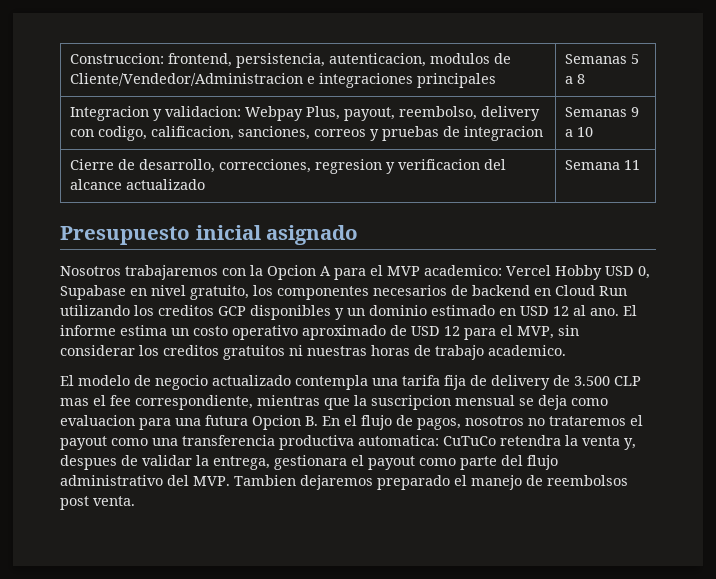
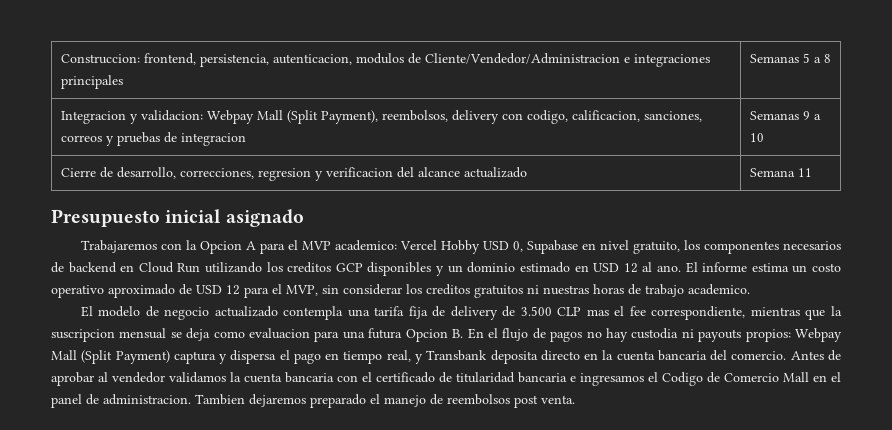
- Integracion y validacion: Webpay Plus, payout, reembolso, delivery con codigo, calificacion, sanciones, correos y pruebas de integracion | Semanas 9 a 10
+ Integracion y validacion: Webpay Mall (Split Payment), reembolsos, delivery con codigo, calificacion, sanciones, correos y pruebas de integracion | Semanas 9 a 10
- Nosotros trabajaremos con la Opcion A para el MVP academico: Vercel Hobby USD 0, Supabase en nivel gratuito, los componentes necesarios de backend en Cloud Run utilizando los creditos GCP disponibles y un dominio estimado en USD 12 al ano.
+ Trabajaremos con la Opcion A para el MVP academico: Vercel Hobby USD 0, Supabase en nivel gratuito, los componentes necesarios de backend en Cloud Run utilizando los creditos GCP disponibles y un dominio estimado en USD 12 al ano.
- El modelo de negocio actualizado contempla una tarifa fija de delivery de 3.500 CLP mas el fee correspondiente, mientras que la suscripcion mensual se deja como evaluacion para una futura Opcion B. En el flujo de pagos, nosotros no trataremos el payout como una transferencia productiva automatica: CuTuCo retendra la venta y, despues de validar la entrega, gestionara el payout como parte del flujo administrativo del MVP. Tambien dejaremos preparado el manejo de reembolsos post venta.
+ El modelo de negocio actualizado contempla una tarifa fija de delivery de 3.500 CLP mas el fee correspondiente, mientras que la suscripcion mensual se deja como evaluacion para una futura Opcion B. En el flujo de pagos no hay custodia ni payouts propios: Webpay Mall (Split Payment) captura y dispersa el pago en tiempo real, y Transbank deposita directo en la cuenta bancaria del comercio. Antes de aprobar al vendedor validamos la cuenta bancaria con el certificado de titularidad bancaria e ingresamos el Codigo de Comercio Mall en el panel de administracion. Tambien dejaremos preparado el manejo de reembolsos post venta.

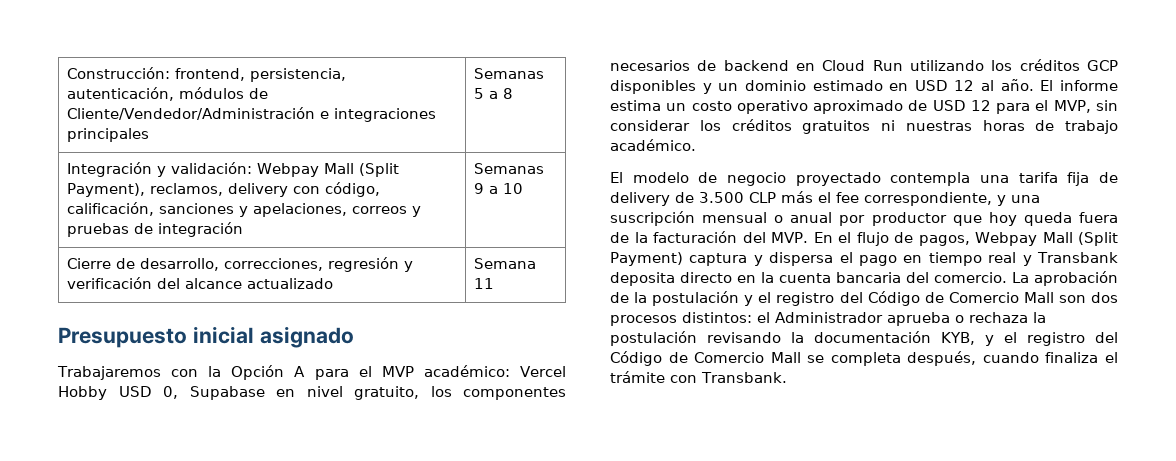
- Construccion: frontend, persistencia, autenticacion, modulos de Cliente/Vendedor/Administracion e integraciones principales | Semanas 5 a 8
+ Construcción: frontend, persistencia, autenticación, módulos de Cliente/Vendedor/Administración e integraciones principales | Semanas 5 a 8
- Integracion y validacion: Webpay Mall (Split Payment), reembolsos, delivery con codigo, calificacion, sanciones, correos y pruebas de integracion | Semanas 9 a 10
+ Integración y validación: Webpay Mall (Split Payment), reclamos, delivery con código, calificación, sanciones y apelaciones, correos y pruebas de integración | Semanas 9 a 10
- Cierre de desarrollo, correcciones, regresion y verificacion del alcance actualizado | Semana 11
+ Cierre de desarrollo, correcciones, regresión y verificación del alcance actualizado | Semana 11
- Trabajaremos con la Opcion A para el MVP academico: Vercel Hobby USD 0, Supabase en nivel gratuito, los componentes necesarios de backend en Cloud Run utilizando los creditos GCP disponibles y un dominio estimado en USD 12 al ano.
+ Trabajaremos con la Opción A para el MVP académico: Vercel Hobby USD 0, Supabase en nivel gratuito, los componentes necesarios de backend en Cloud Run utilizando los créditos GCP disponibles y un dominio estimado en USD 12 al año.
- El informe estima un costo operativo aproximado de USD 12 para el MVP, sin considerar los creditos gratuitos ni nuestras horas de trabajo academico.
+ El informe estima un costo operativo aproximado de USD 12 para el MVP, sin considerar los créditos gratuitos ni nuestras horas de trabajo académico.
- El modelo de negocio actualizado contempla una tarifa fija de delivery de 3.500 CLP mas el fee correspondiente, mientras que la suscripcion mensual se deja como evaluacion para una futura Opcion B. En el flujo de pagos no hay custodia ni payouts propios: Webpay Mall (Split Payment) captura y dispersa el pago en tiempo real, y Transbank deposita directo en la cuenta bancaria del comercio.
+ El modelo de negocio proyectado contempla una tarifa fija de delivery de 3.500 CLP más el fee correspondiente, y una suscripción mensual o anual por productor que hoy queda fuera de la facturación del MVP. En el flujo de pagos, Webpay Mall (Split Payment) captura y dispersa el pago en tiempo real y Transbank deposita directo en la cuenta bancaria del comercio.
- Antes de aprobar al vendedor validamos la cuenta bancaria con el certificado de titularidad bancaria e ingresamos el Codigo de Comercio Mall en el panel de administracion. Tambien dejaremos preparado el manejo de reembolsos post venta.
+ La aprobación de la postulación y el registro del Código de Comercio Mall son dos procesos distintos: el Administrador aprueba o rechaza la postulación revisando la documentación KYB, y el registro del Código de Comercio Mall se completa después, cuando finaliza el trámite con Transbank.

